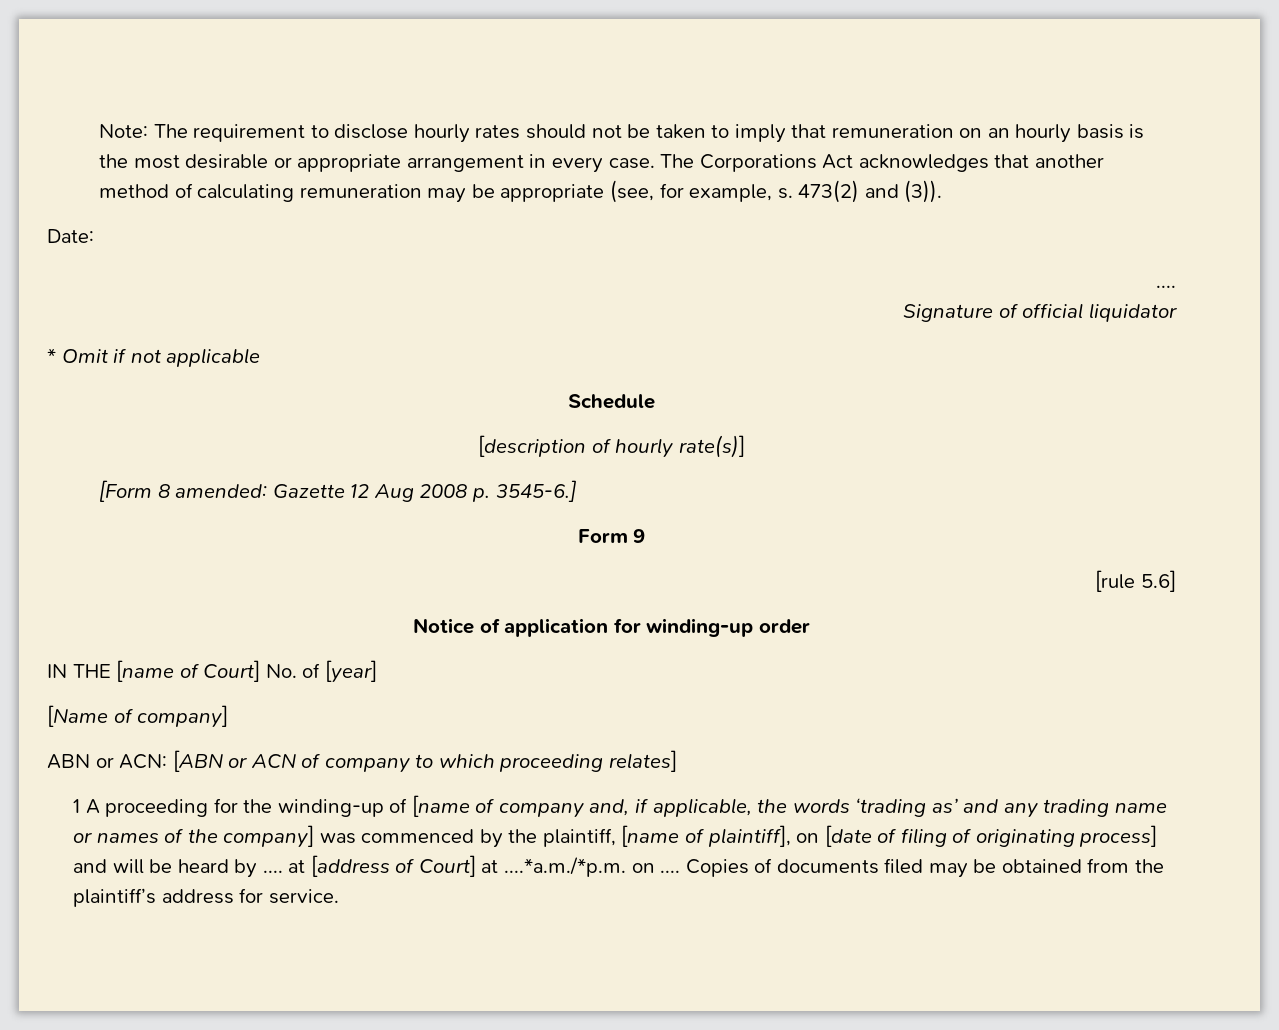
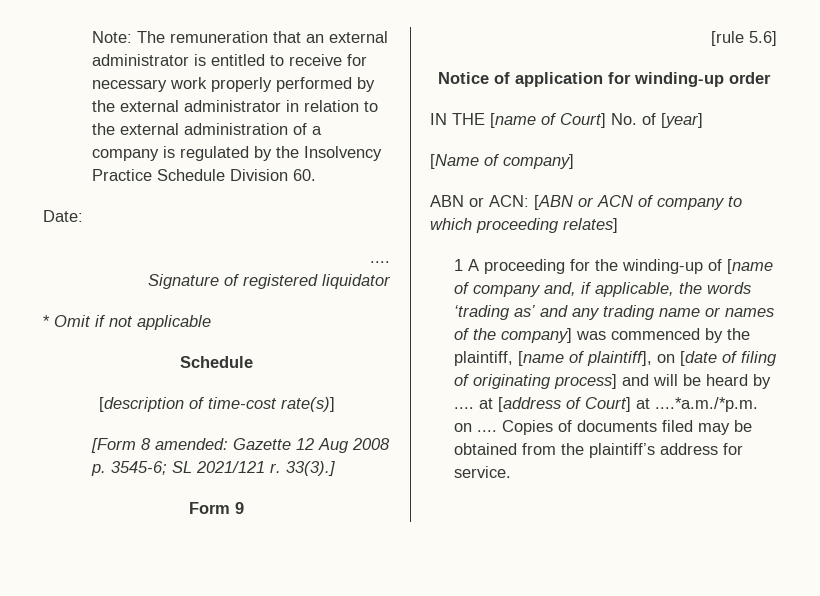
- Note: The requirement to disclose hourly rates should not be taken to imply that remuneration on an hourly basis is the most desirable or appropriate arrangement in every case. The Corporations Act acknowledges that another method of calculating remuneration may be appropriate (see, for example, s. 473(2) and (3)).
+ Note: The remuneration that an external administrator is entitled to receive for necessary work properly performed by the external administrator in relation to the external administration of a company is regulated by the Insolvency Practice Schedule Division 60.
- Signature of official liquidator
+ Signature of registered liquidator
- [description of hourly rate(s)]
+ [description of time-cost rate(s)]
- [Form 8 amended: Gazette 12 Aug 2008 p. 3545-6.]
+ [Form 8 amended: Gazette 12 Aug 2008 p. 3545-6; SL 2021/121 r. 33(3).]

